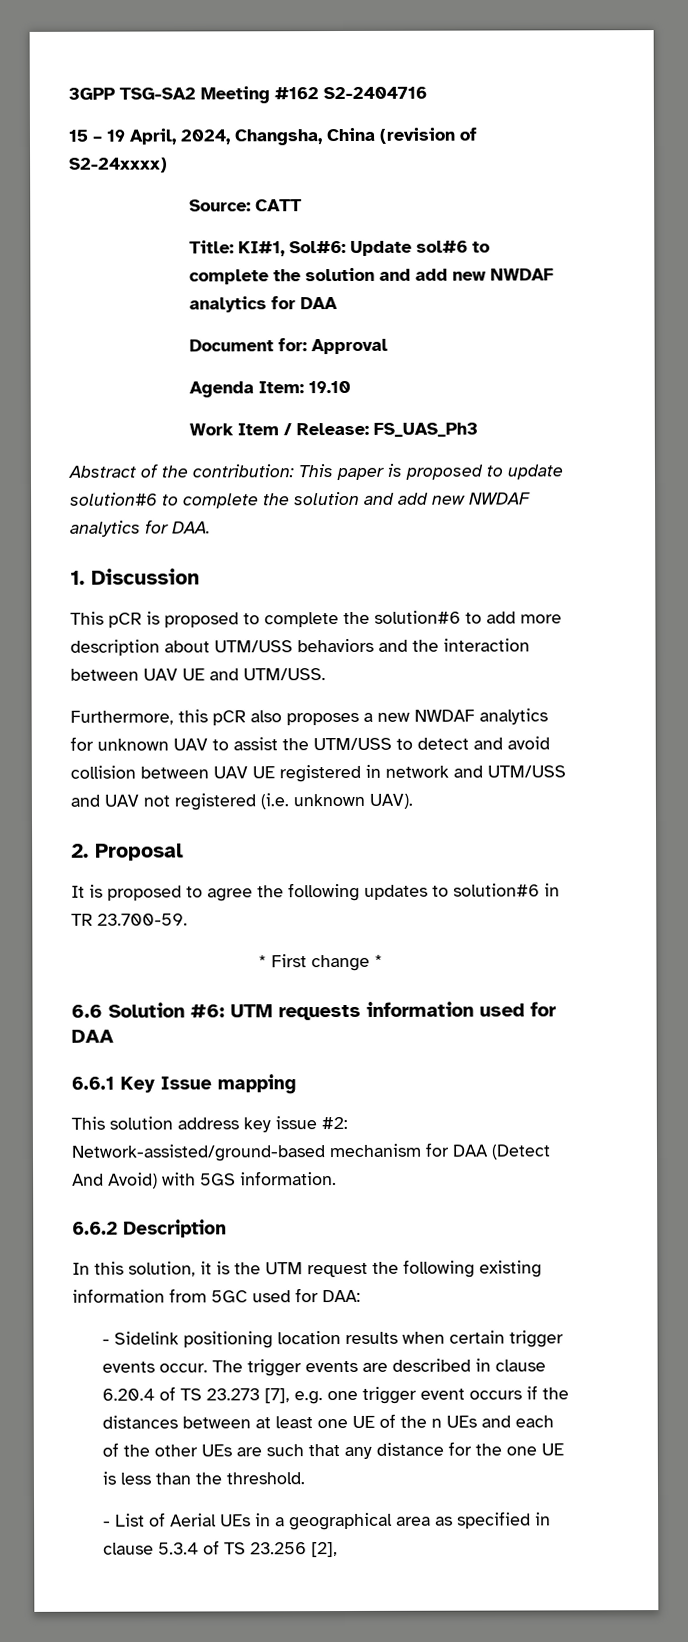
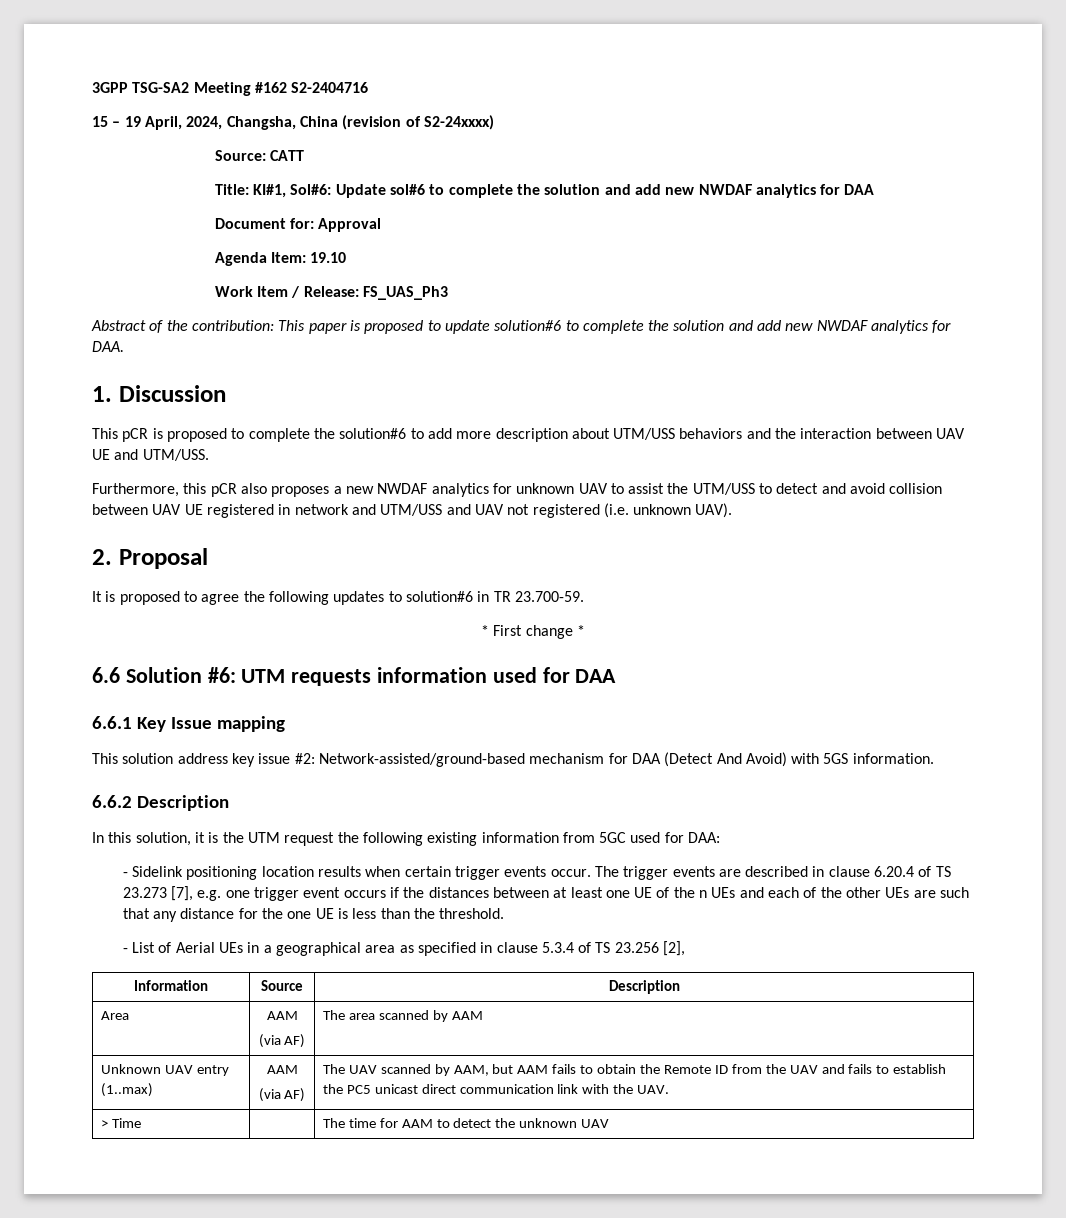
+ Information | Source | Description
+ Area | AAM
+ (via AF) | The area scanned by AAM
+ Unknown UAV entry (1..max) | AAM
+ (via AF) | The UAV scanned by AAM, but AAM fails to obtain the Remote ID from the UAV and fails to establish the PC5 unicast direct communication link with the UAV.
+ > Time | | The time for AAM to detect the unknown UAV

